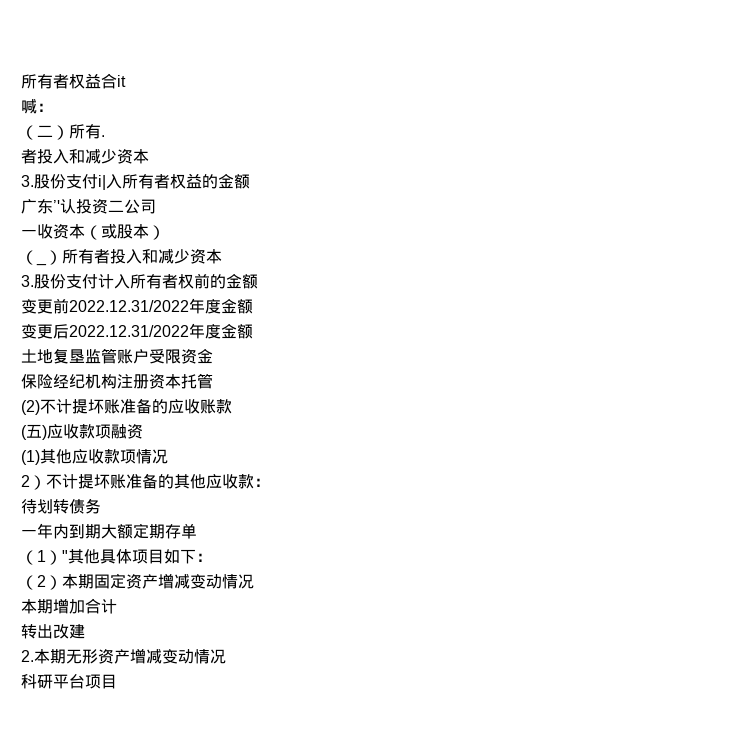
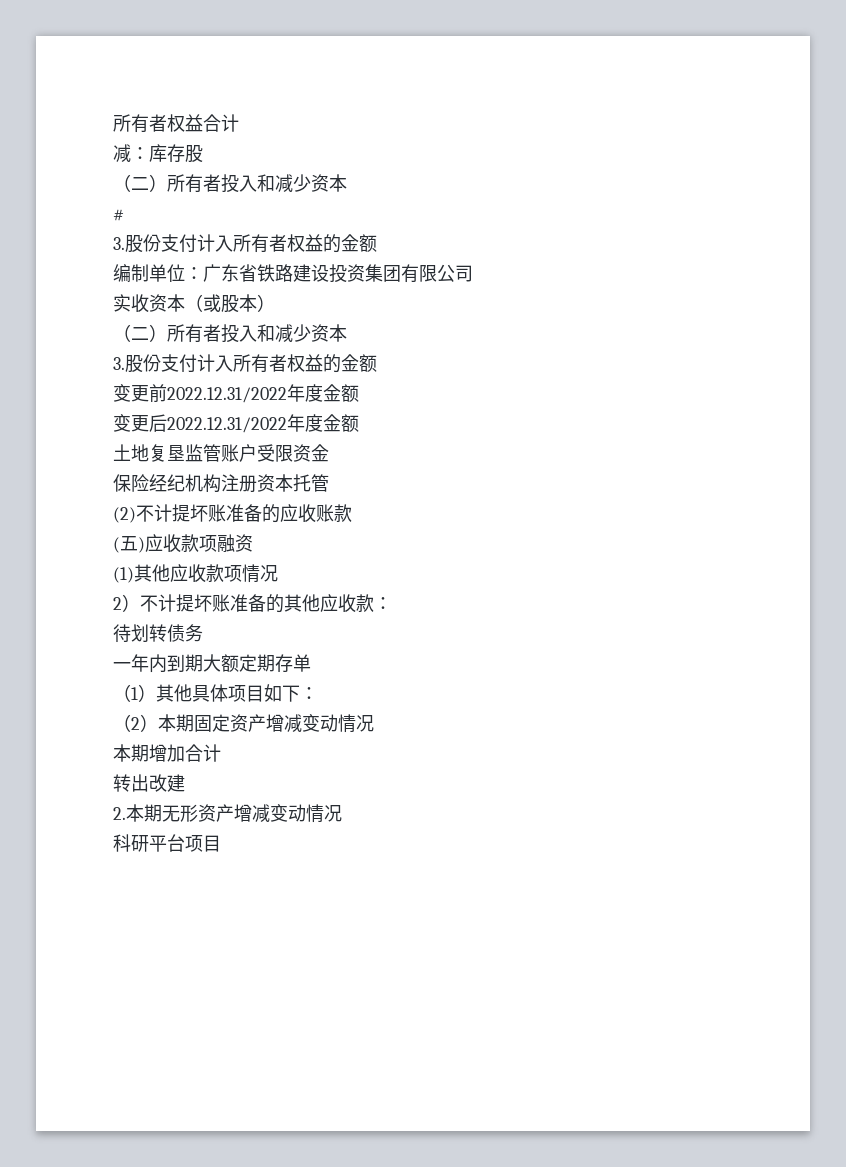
- 所有者权益合it
- 喊：
- （二）所有.
- 者投入和减少资本
- 3.股份支付i|入所有者权益的金额
- 广东’'认投资二公司
+ 所有者权益合计
+ 减：库存股
+ （二）所有者投入和减少资本
+ #
+ 3.股份支付计入所有者权益的金额
+ 编制单位：广东省铁路建设投资集团有限公司
- 一收资本（或股本）
- （_）所有者投入和减少资本
- 3.股份支付计入所有者权前的金额
+ 实收资本（或股本）
+ （二）所有者投入和减少资本
+ 3.股份支付计入所有者权益的金额
- （1）"其他具体项目如下：
+ （1）其他具体项目如下：

